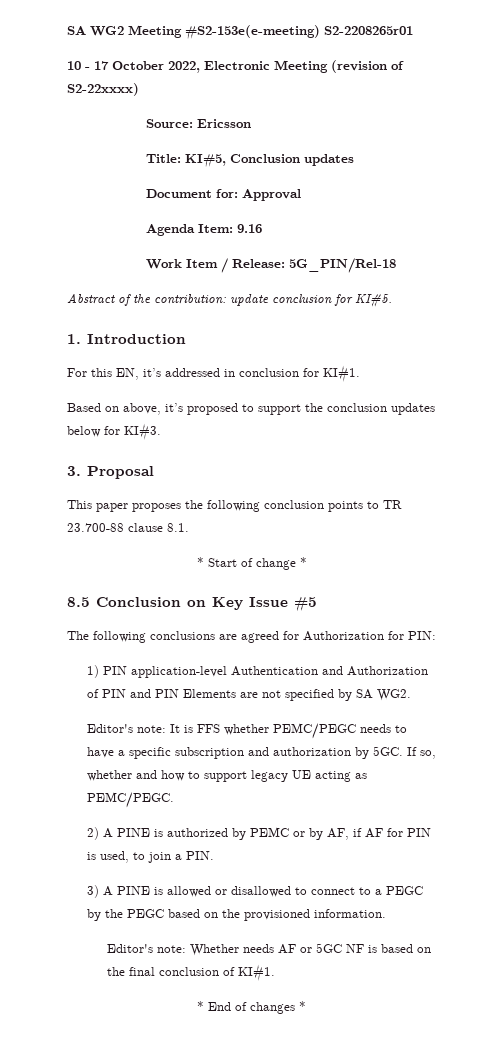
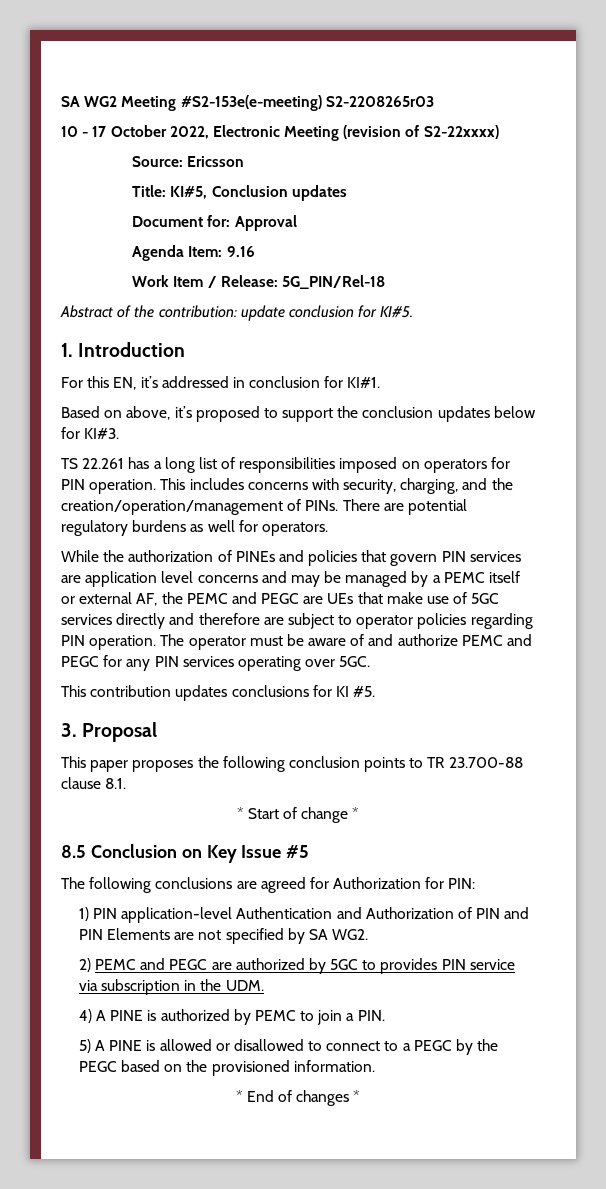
- SA WG2 Meeting #S2-153e(e-meeting) S2-2208265r01
+ SA WG2 Meeting #S2-153e(e-meeting) S2-2208265r03
+ TS 22.261 has a long list of responsibilities imposed on operators for PIN operation. This includes concerns with security, charging, and the creation/operation/management of PINs. There are potential regulatory burdens as well for operators.
+ While the authorization of PINEs and policies that govern PIN services are application level concerns and may be managed by a PEMC itself or external AF, the PEMC and PEGC are UEs that make use of 5GC services directly and therefore are subject to operator policies regarding PIN operation. The operator must be aware of and authorize PEMC and PEGC for any PIN services operating over 5GC.
+ This contribution updates conclusions for KI #5.
- Editor's note: It is FFS whether PEMC/PEGC needs to have a specific subscription and authorization by 5GC. If so, whether and how to support legacy UE acting as PEMC/PEGC.
- 2) A PINE is authorized by PEMC or by AF, if AF for PIN is used, to join a PIN.
+ 2) PEMC and PEGC are authorized by 5GC to provides PIN service via subscription in the UDM.
+ 4) A PINE is authorized by PEMC to join a PIN.
- 3) A PINE is allowed or disallowed to connect to a PEGC by the PEGC based on the provisioned information.
+ 5) A PINE is allowed or disallowed to connect to a PEGC by the PEGC based on the provisioned information.
- Editor's note: Whether needs AF or 5GC NF is based on the final conclusion of KI#1.

